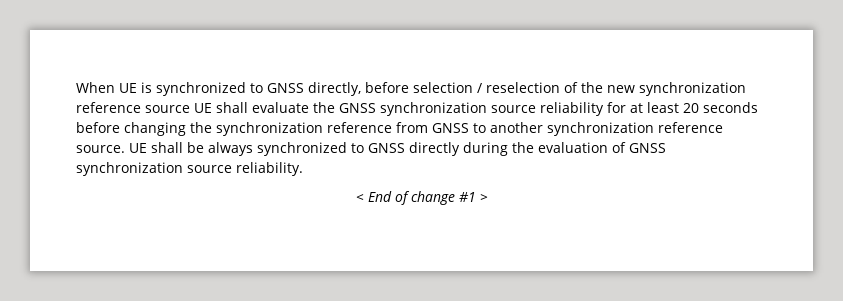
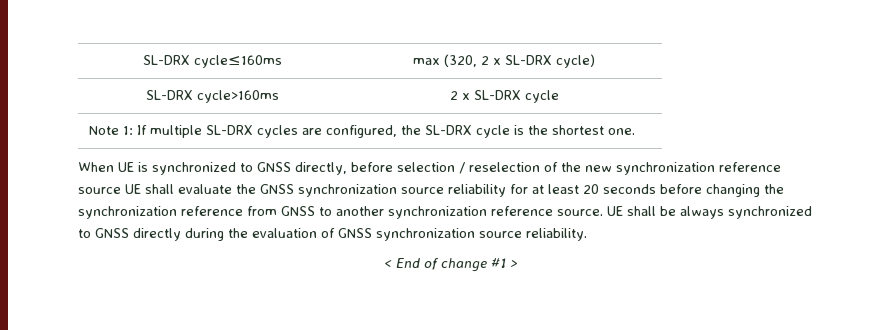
+ SL-DRX cycle≤160ms | max (320, 2 x SL-DRX cycle)
+ SL-DRX cycle>160ms | 2 x SL-DRX cycle
+ Note 1: If multiple SL-DRX cycles are configured, the SL-DRX cycle is the shortest one.

